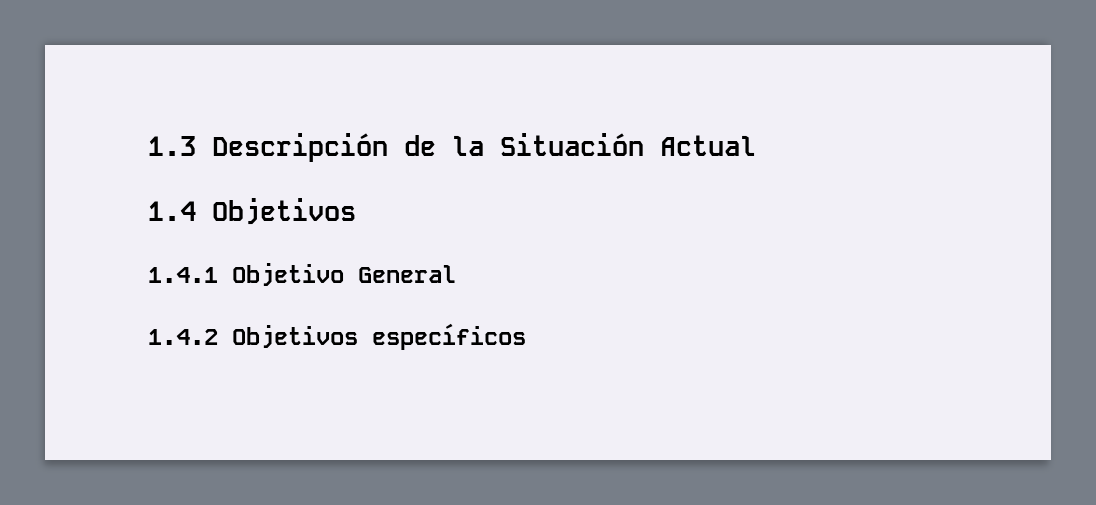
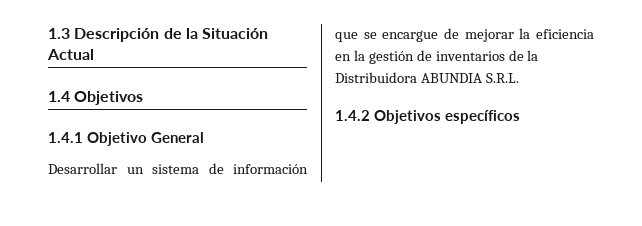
+ Desarrollar un sistema de información que se encargue de mejorar la eficiencia en la gestión de inventarios de la Distribuidora ABUNDIA S.R.L.

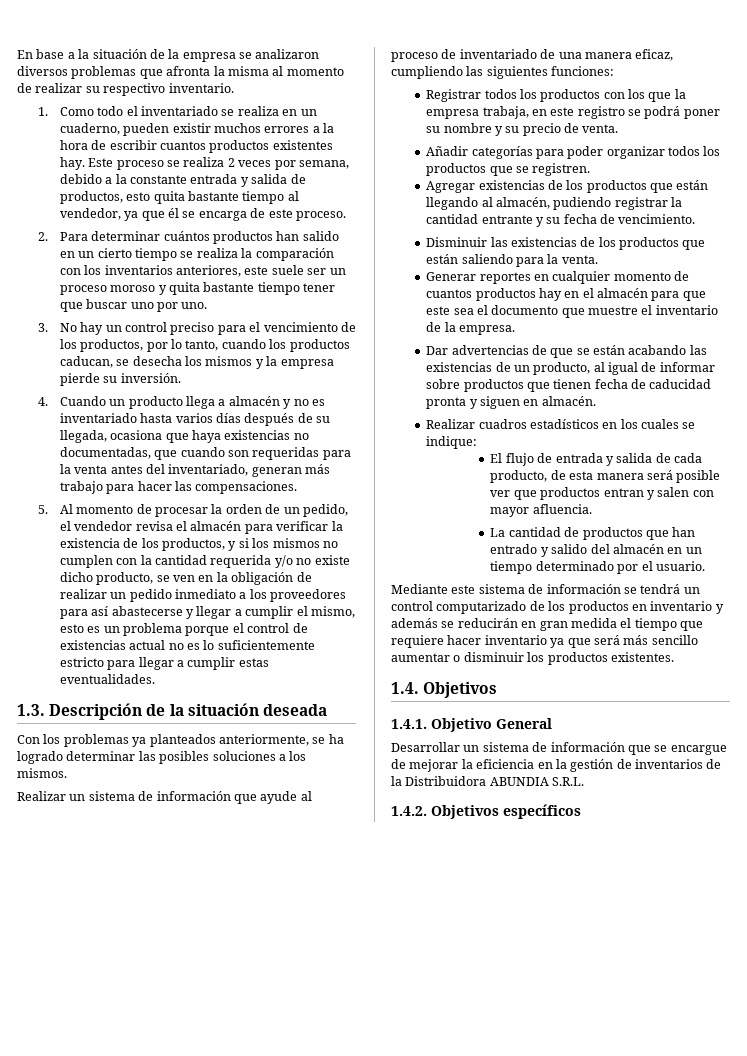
- 1.3 Descripción de la Situación Actual
- 1.4 Objetivos
+ En base a la situación de la empresa se analizaron diversos problemas que afronta la misma al momento de realizar su respectivo inventario.
+ 1. Como todo el inventariado se realiza en un cuaderno, pueden existir muchos errores a la hora de escribir cuantos productos existentes hay. Este proceso se realiza 2 veces por semana, debido a la constante entrada y salida de productos, esto quita bastante tiempo al vendedor, ya que él se encarga de este proceso.
+ 2. Para determinar cuántos productos han salido en un cierto tiempo se realiza la comparación con los inventarios anteriores, este suele ser un proceso moroso y quita bastante tiempo tener que buscar uno por uno.
+ 3. No hay un control preciso para el vencimiento de los productos, por lo tanto, cuando los productos caducan, se desecha los mismos y la empresa pierde su inversión.
+ 4. Cuando un producto llega a almacén y no es inventariado hasta varios días después de su llegada, ocasiona que haya existencias no documentadas, que cuando son requeridas para la venta antes del inventariado, generan más trabajo para hacer las compensaciones.
+ 5. Al momento de procesar la orden de un pedido, el vendedor revisa el almacén para verificar la existencia de los productos, y si los mismos no cumplen con la cantidad requerida y/o no existe dicho producto, se ven en la obligación de realizar un pedido inmediato a los proveedores para así abastecerse y llegar a cumplir el mismo, esto es un problema porque el control de existencias actual no es lo suficientemente estricto para llegar a cumplir estas eventualidades.
+ 1.3. Descripción de la situación deseada
+ Con los problemas ya planteados anteriormente, se ha logrado determinar las posibles soluciones a los mismos.
+ Realizar un sistema de información que ayude al proceso de inventariado de una manera eficaz, cumpliendo las siguientes funciones:
+ Registrar todos los productos con los que la empresa trabaja, en este registro se podrá poner su nombre y su precio de venta.
+ Añadir categorías para poder organizar todos los productos que se registren.
+ Agregar existencias de los productos que están llegando al almacén, pudiendo registrar la cantidad entrante y su fecha de vencimiento.
+ Disminuir las existencias de los productos que están saliendo para la venta.
+ Generar reportes en cualquier momento de cuantos productos hay en el almacén para que este sea el documento que muestre el inventario de la empresa.
+ Dar advertencias de que se están acabando las existencias de un producto, al igual de informar sobre productos que tienen fecha de caducidad pronta y siguen en almacén.
+ Realizar cuadros estadísticos en los cuales se indique:
+ El flujo de entrada y salida de cada producto, de esta manera será posible ver que productos entran y salen con mayor afluencia.
+ La cantidad de productos que han entrado y salido del almacén en un tiempo determinado por el usuario.
+ Mediante este sistema de información se tendrá un control computarizado de los productos en inventario y además se reducirán en gran medida el tiempo que requiere hacer inventario ya que será más sencillo aumentar o disminuir los productos existentes.
+ 1.4. Objetivos
- 1.4.1 Objetivo General
+ 1.4.1. Objetivo General
- 1.4.2 Objetivos específicos
+ 1.4.2. Objetivos específicos

